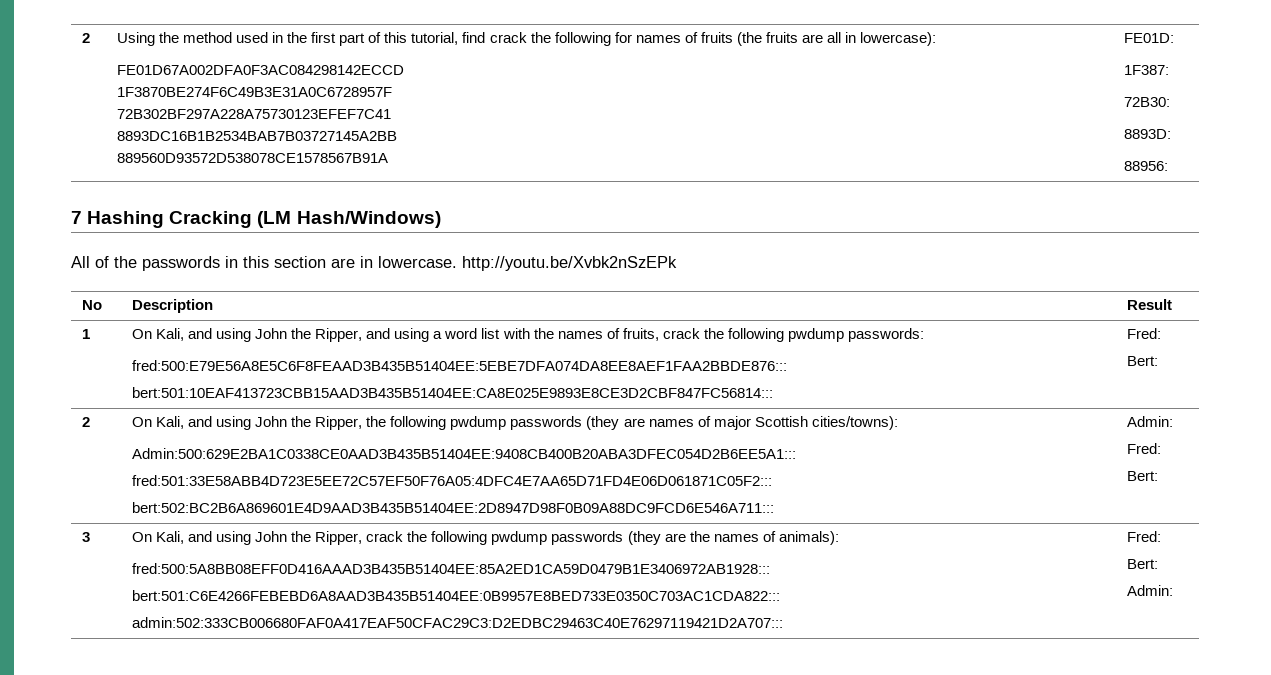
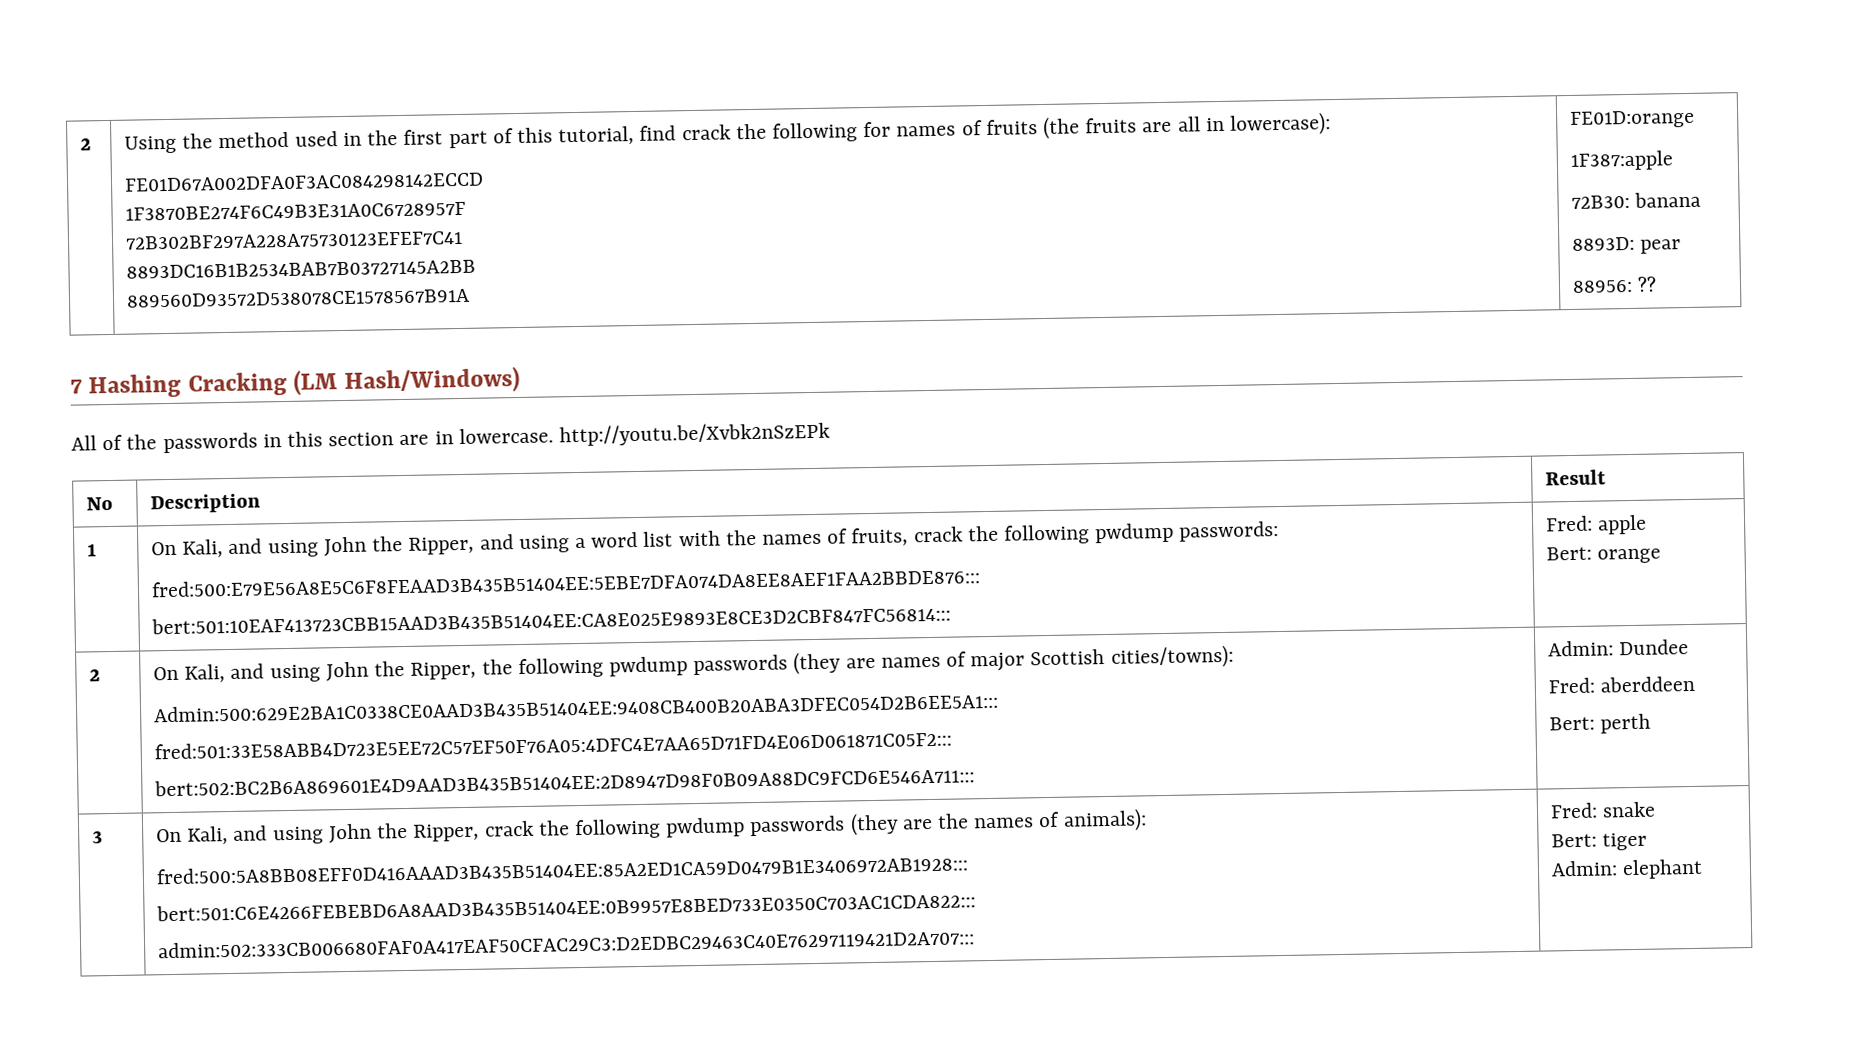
  2 | Using the method used in the first part of this tutorial, find crack the following for names of fruits (the fruits are all in lowercase):
  FE01D67A002DFA0F3AC084298142ECCD
  1F3870BE274F6C49B3E31A0C6728957F
  72B302BF297A228A75730123EFEF7C41
  8893DC16B1B2534BAB7B03727145A2BB
- 889560D93572D538078CE1578567B91A | FE01D:
- 1F387:
- 72B30:
- 8893D:
- 88956:
+ 889560D93572D538078CE1578567B91A | FE01D:orange
+ 1F387:apple
+ 72B30: banana
+ 8893D: pear
+ 88956: ??
  1 | On Kali, and using John the Ripper, and using a word list with the names of fruits, crack the following pwdump passwords:
  fred:500:E79E56A8E5C6F8FEAAD3B435B51404EE:5EBE7DFA074DA8EE8AEF1FAA2BBDE876:::
- bert:501:10EAF413723CBB15AAD3B435B51404EE:CA8E025E9893E8CE3D2CBF847FC56814::: | Fred:
- Bert:
+ bert:501:10EAF413723CBB15AAD3B435B51404EE:CA8E025E9893E8CE3D2CBF847FC56814::: | Fred: apple
+ Bert: orange
  2 | On Kali, and using John the Ripper, the following pwdump passwords (they are names of major Scottish cities/towns):
  Admin:500:629E2BA1C0338CE0AAD3B435B51404EE:9408CB400B20ABA3DFEC054D2B6EE5A1:::
  fred:501:33E58ABB4D723E5EE72C57EF50F76A05:4DFC4E7AA65D71FD4E06D061871C05F2:::
- bert:502:BC2B6A869601E4D9AAD3B435B51404EE:2D8947D98F0B09A88DC9FCD6E546A711::: | Admin:
- Fred:
- Bert:
+ bert:502:BC2B6A869601E4D9AAD3B435B51404EE:2D8947D98F0B09A88DC9FCD6E546A711::: | Admin: Dundee
+ Fred: aberddeen
+ Bert: perth
  3 | On Kali, and using John the Ripper, crack the following pwdump passwords (they are the names of animals):
  fred:500:5A8BB08EFF0D416AAAD3B435B51404EE:85A2ED1CA59D0479B1E3406972AB1928:::
  bert:501:C6E4266FEBEBD6A8AAD3B435B51404EE:0B9957E8BED733E0350C703AC1CDA822:::
- admin:502:333CB006680FAF0A417EAF50CFAC29C3:D2EDBC29463C40E76297119421D2A707::: | Fred:
- Bert:
- Admin:
+ admin:502:333CB006680FAF0A417EAF50CFAC29C3:D2EDBC29463C40E76297119421D2A707::: | Fred: snake
+ Bert: tiger
+ Admin: elephant

